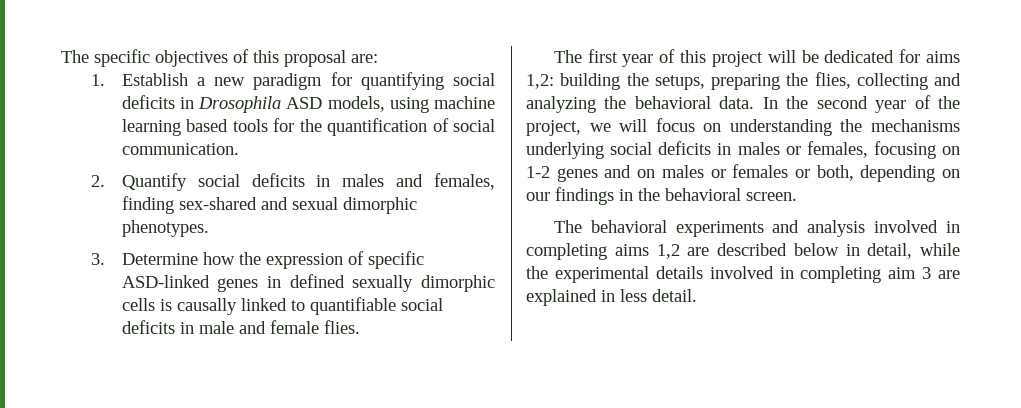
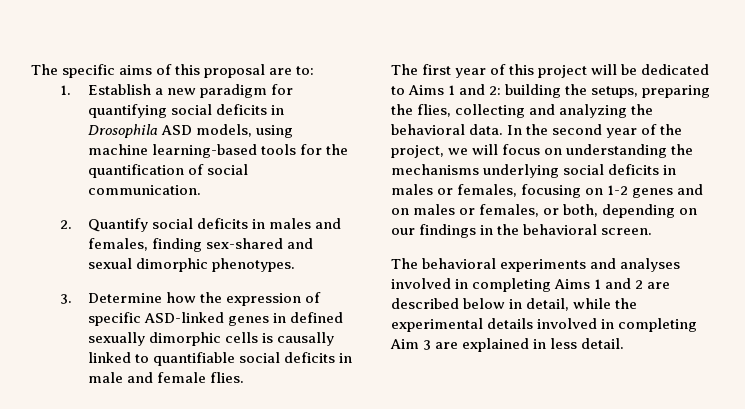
- The specific objectives of this proposal are:
+ The specific aims of this proposal are to:
- 1. Establish a new paradigm for quantifying social deficits in Drosophila ASD models, using machine learning based tools for the quantification of social communication.
+ 1. Establish a new paradigm for quantifying social deficits in Drosophila ASD models, using machine learning-based tools for the quantification of social communication.
- The first year of this project will be dedicated for aims 1,2: building the setups, preparing the flies, collecting and analyzing the behavioral data.
+ The first year of this project will be dedicated to Aims 1 and 2: building the setups, preparing the flies, collecting and analyzing the behavioral data.
- In the second year of the project, we will focus on understanding the mechanisms underlying social deficits in males or females, focusing on 1-2 genes and on males or females or both, depending on our findings in the behavioral screen.
+ In the second year of the project, we will focus on understanding the mechanisms underlying social deficits in males or females, focusing on 1-2 genes and on males or females, or both, depending on our findings in the behavioral screen.
- The behavioral experiments and analysis involved in completing aims 1,2 are described below in detail, while the experimental details involved in completing aim 3 are explained in less detail.
+ The behavioral experiments and analyses involved in completing Aims 1 and 2 are described below in detail, while the experimental details involved in completing Aim 3 are explained in less detail.

